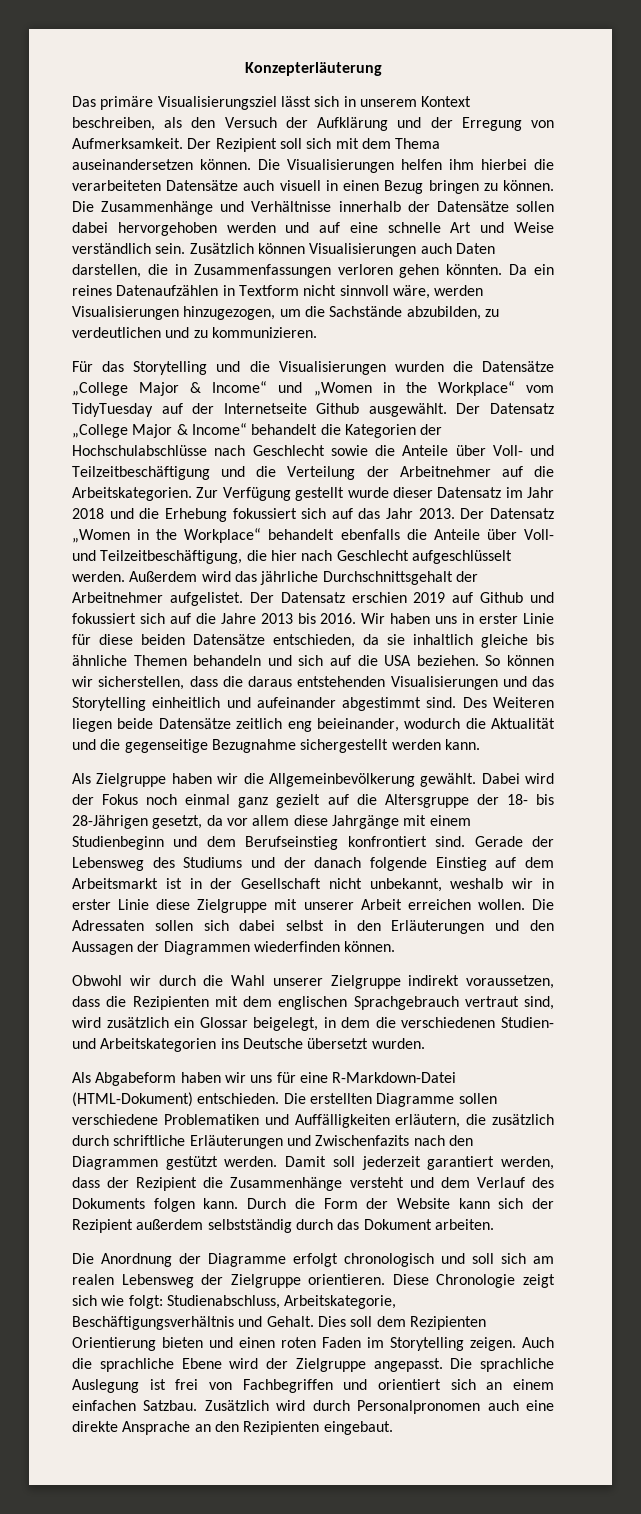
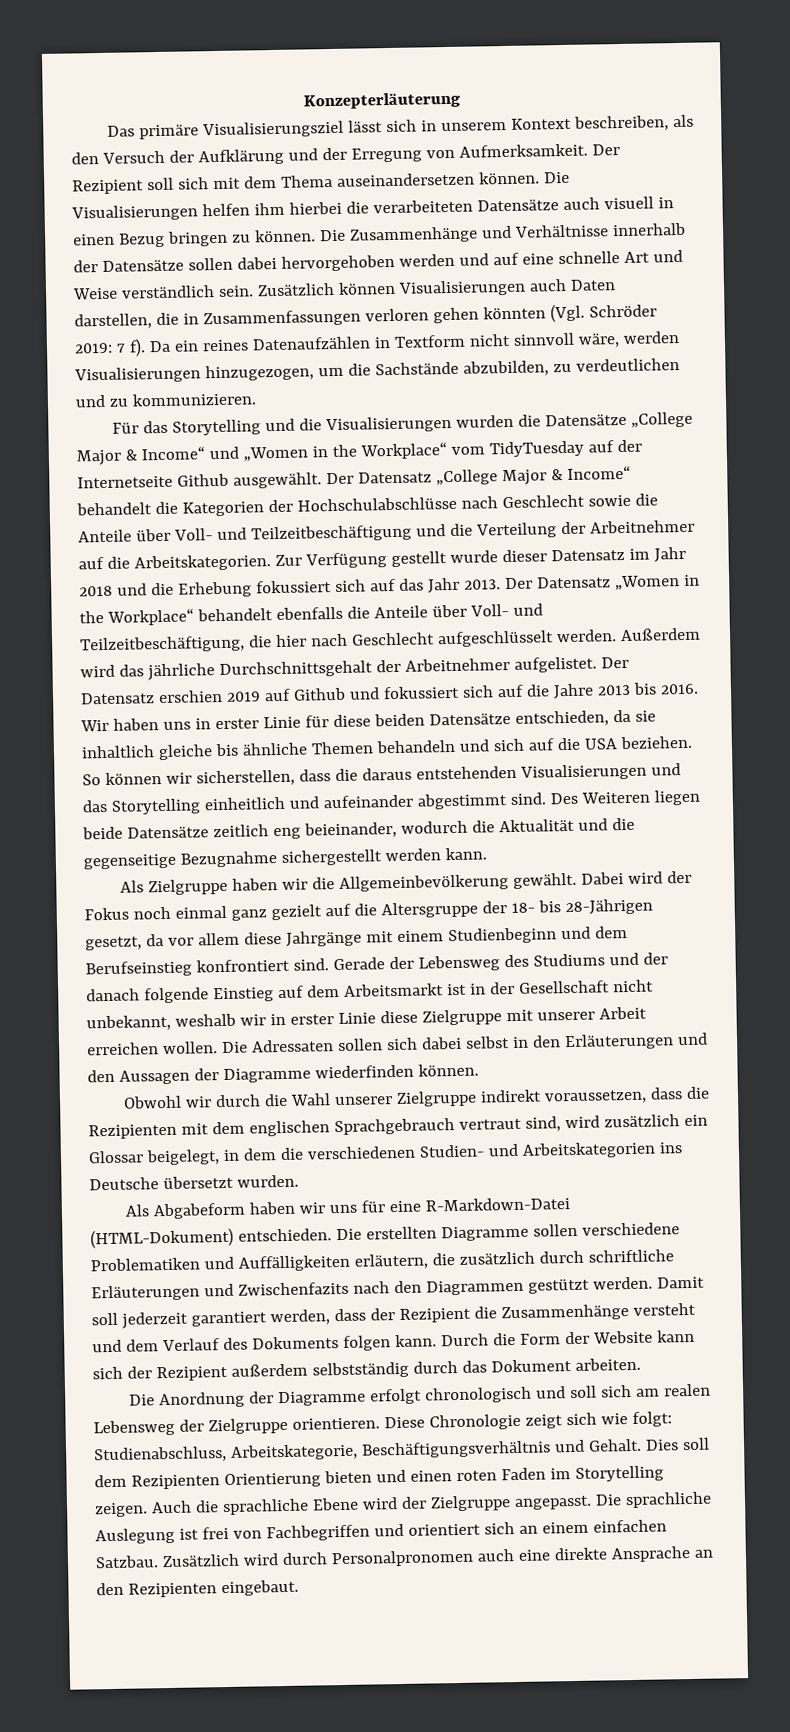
- Zusätzlich können Visualisierungen auch Daten darstellen, die in Zusammenfassungen verloren gehen könnten.
+ Zusätzlich können Visualisierungen auch Daten darstellen, die in Zusammenfassungen verloren gehen könnten (Vgl. Schröder 2019: 7 f).
- Die Adressaten sollen sich dabei selbst in den Erläuterungen und den Aussagen der Diagrammen wiederfinden können.
+ Die Adressaten sollen sich dabei selbst in den Erläuterungen und den Aussagen der Diagramme wiederfinden können.

